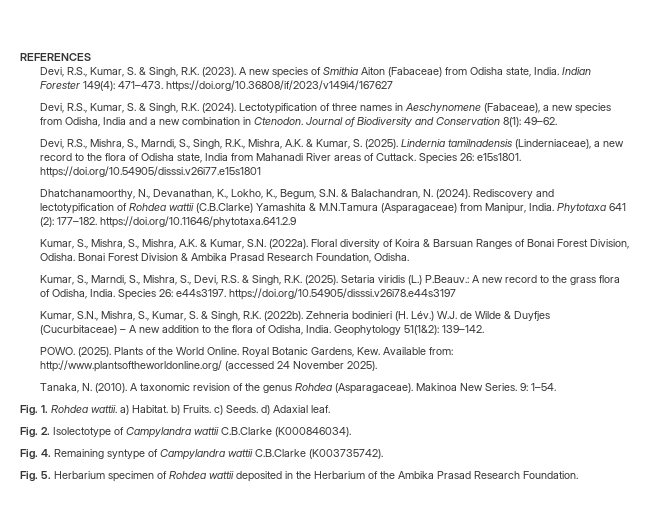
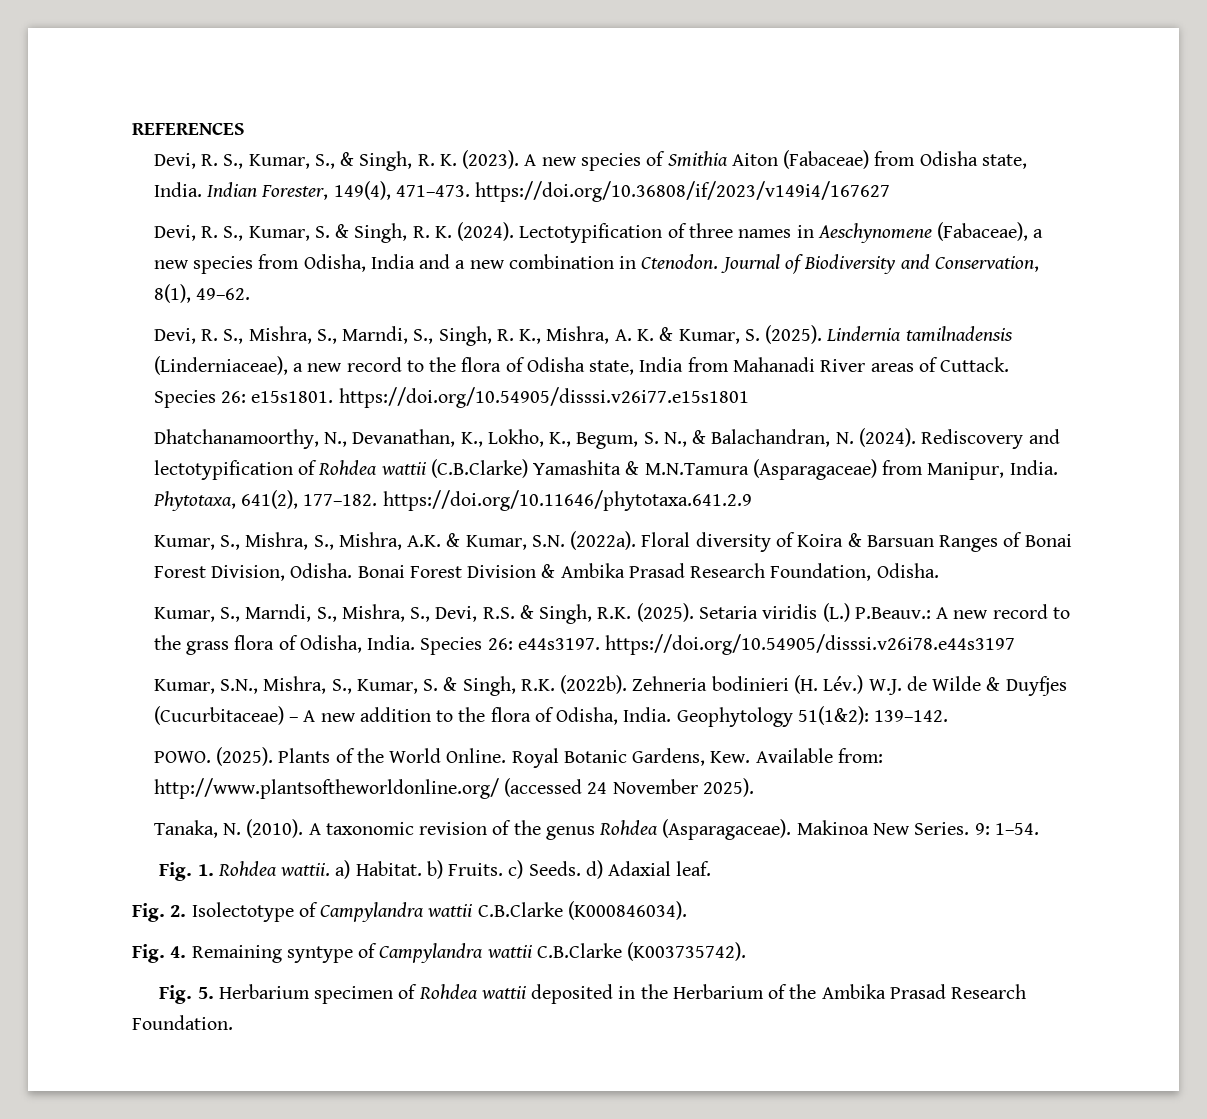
- Devi, R.S., Kumar, S. & Singh, R.K. (2023).
+ Devi, R. S., Kumar, S., & Singh, R. K. (2023).
- Indian Forester 149(4): 471–473. https://doi.org/10.36808/if/2023/v149i4/167627
+ Indian Forester, 149(4), 471–473. https://doi.org/10.36808/if/2023/v149i4/167627
- Devi, R.S., Kumar, S. & Singh, R.K. (2024).
+ Devi, R. S., Kumar, S. & Singh, R. K. (2024).
- Journal of Biodiversity and Conservation 8(1): 49–62.
+ Journal of Biodiversity and Conservation, 8(1), 49–62.
- Devi, R.S., Mishra, S., Marndi, S., Singh, R.K., Mishra, A.K. & Kumar, S. (2025).
+ Devi, R. S., Mishra, S., Marndi, S., Singh, R. K., Mishra, A. K. & Kumar, S. (2025).
- Dhatchanamoorthy, N., Devanathan, K., Lokho, K., Begum, S.N. & Balachandran, N. (2024).
+ Dhatchanamoorthy, N., Devanathan, K., Lokho, K., Begum, S. N., & Balachandran, N. (2024).
- Phytotaxa 641 (2): 177–182. https://doi.org/10.11646/phytotaxa.641.2.9
+ Phytotaxa, 641(2), 177–182. https://doi.org/10.11646/phytotaxa.641.2.9

